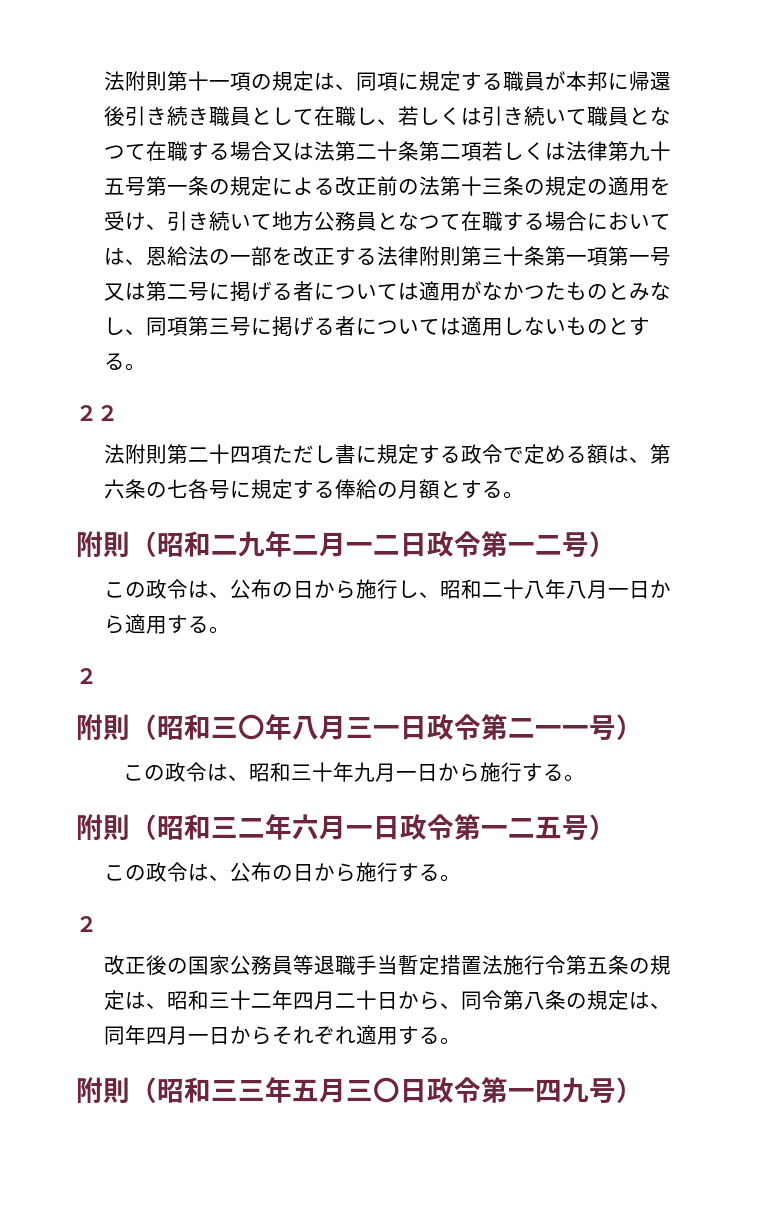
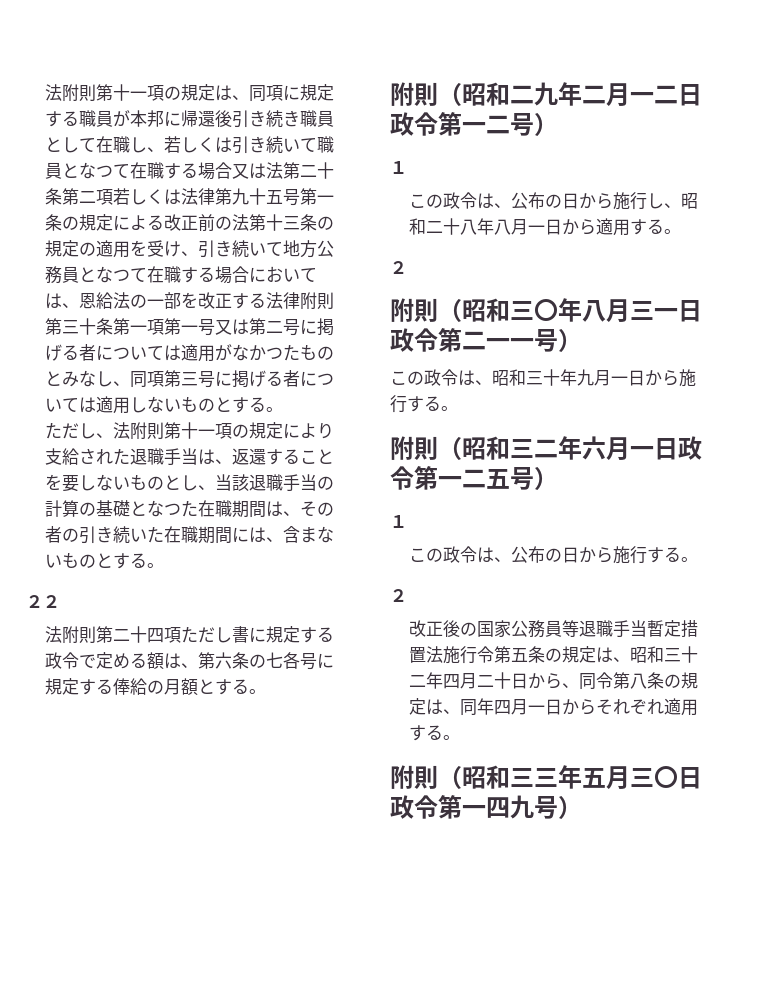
+ ただし、法附則第十一項の規定により支給された退職手当は、返還することを要しないものとし、当該退職手当の計算の基礎となつた在職期間は、その者の引き続いた在職期間には、含まないものとする。
  附則（昭和二九年二月一二日政令第一二号）
+ １
  附則（昭和三二年六月一日政令第一二五号）
+ １

